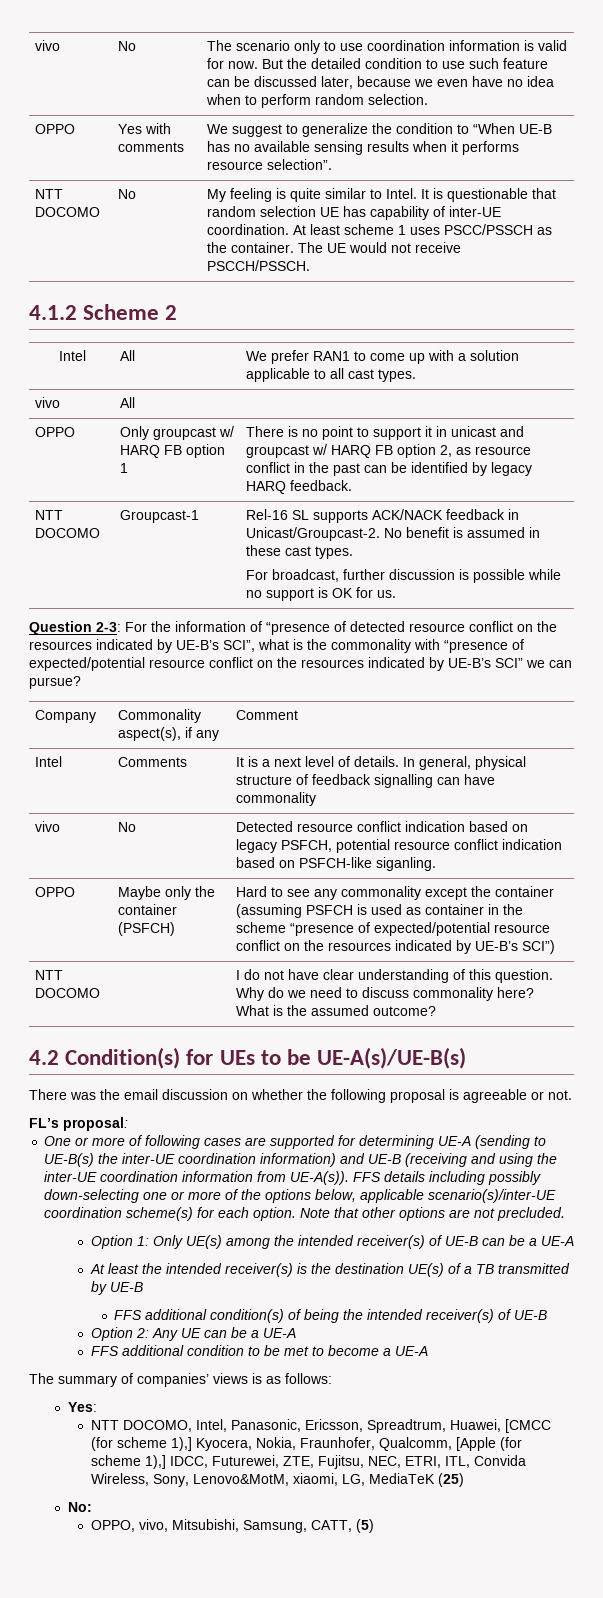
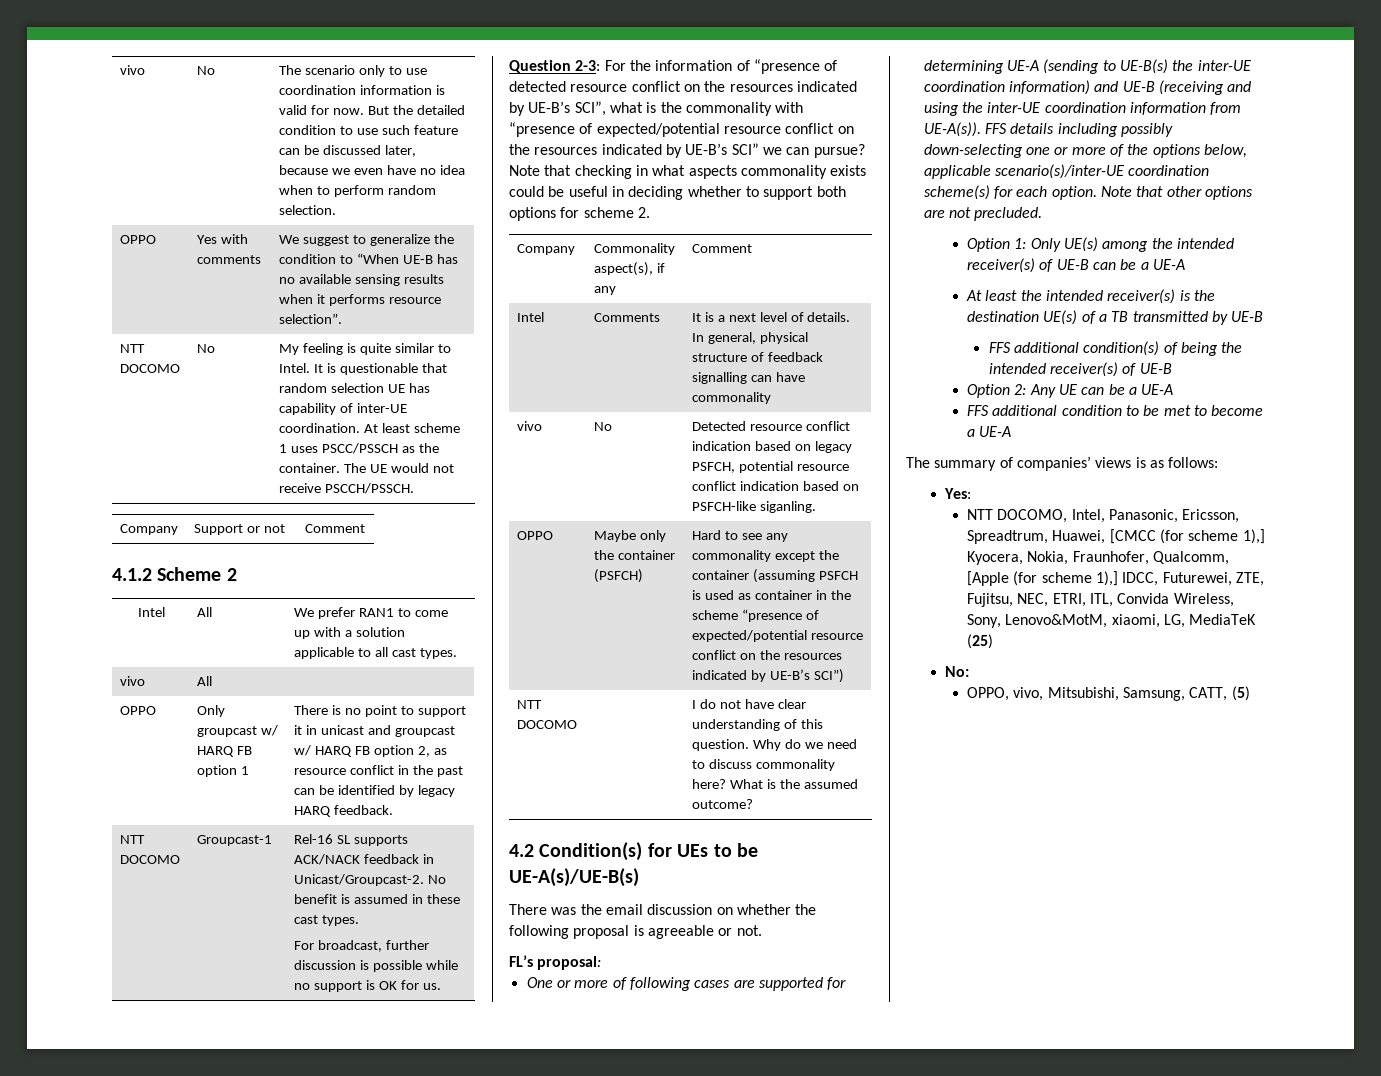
+ Company | Support or not | Comment
+ Note that checking in what aspects commonality exists could be useful in deciding whether to support both options for scheme 2.

